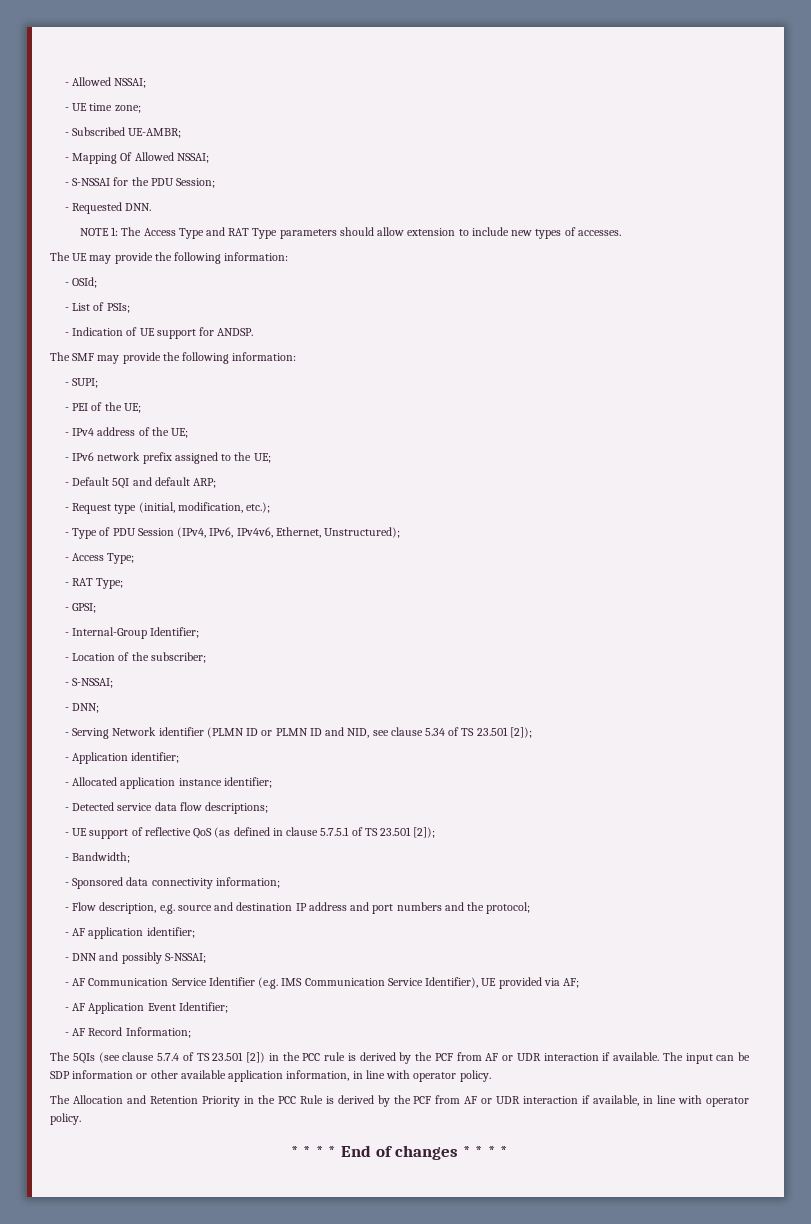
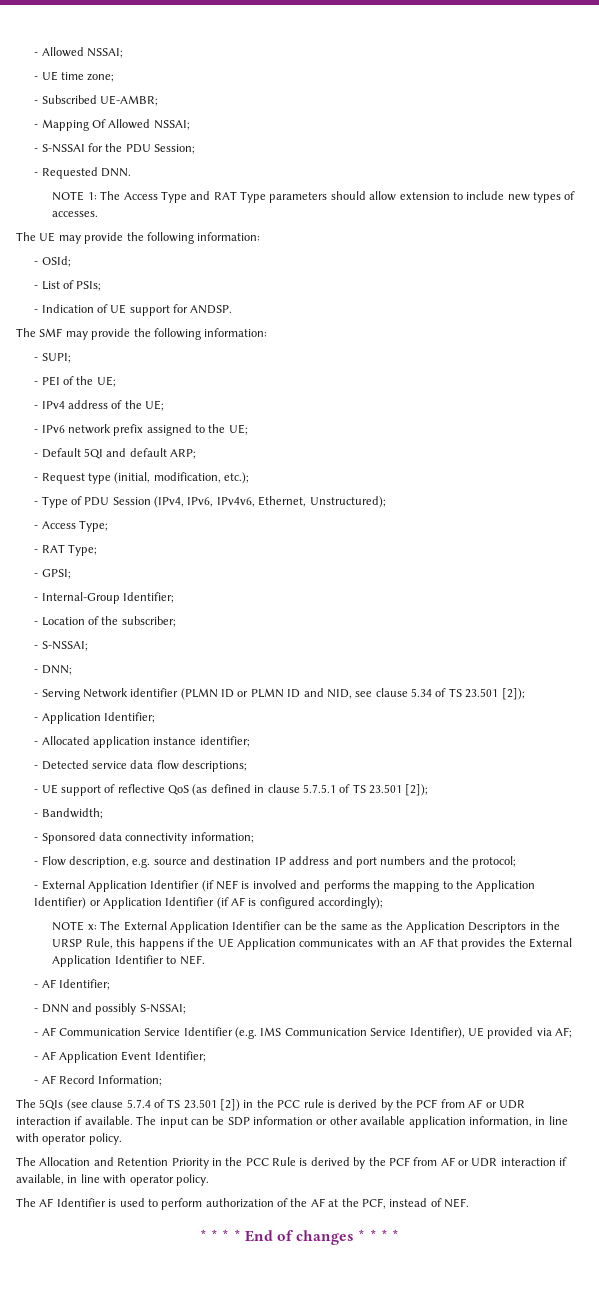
- - Application identifier;
+ - Application Identifier;
- - AF application identifier;
+ - External Application Identifier (if NEF is involved and performs the mapping to the Application Identifier) or Application Identifier (if AF is configured accordingly);
+ NOTE x: The External Application Identifier can be the same as the Application Descriptors in the URSP Rule, this happens if the UE Application communicates with an AF that provides the External Application Identifier to NEF.
+ - AF Identifier;
+ The AF Identifier is used to perform authorization of the AF at the PCF, instead of NEF.

